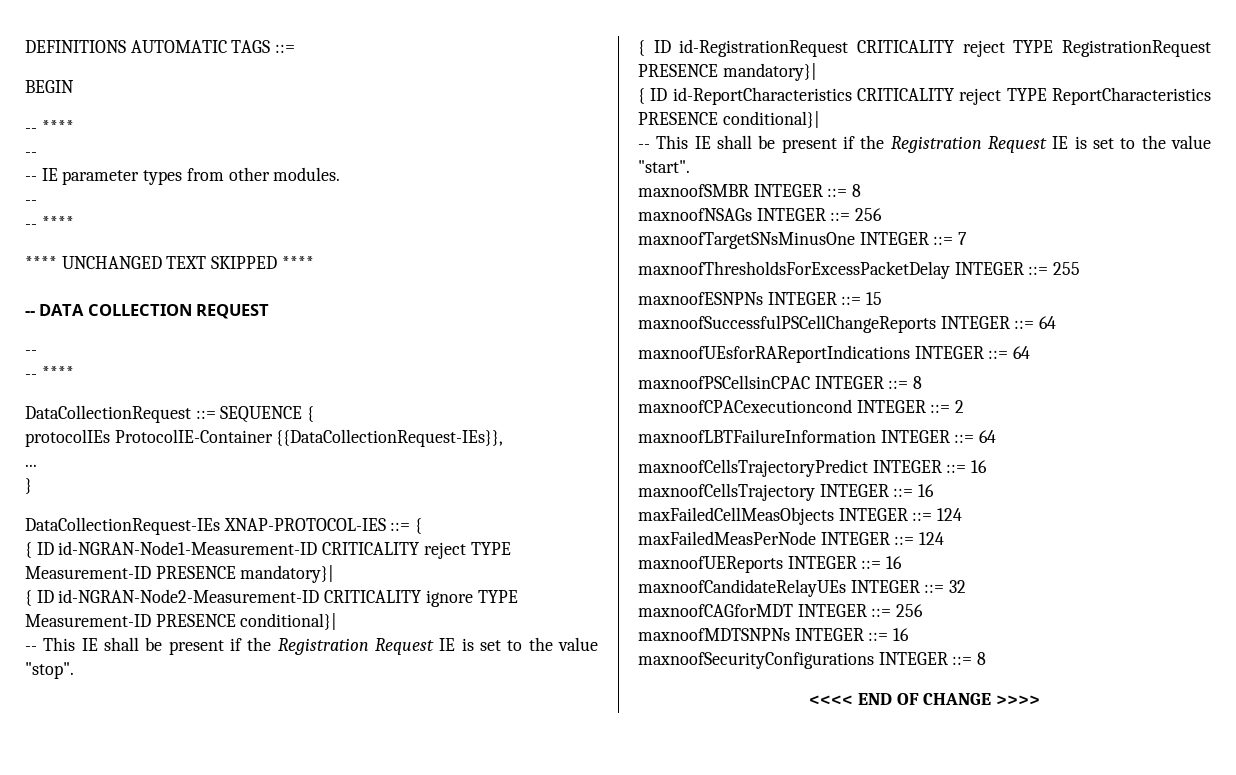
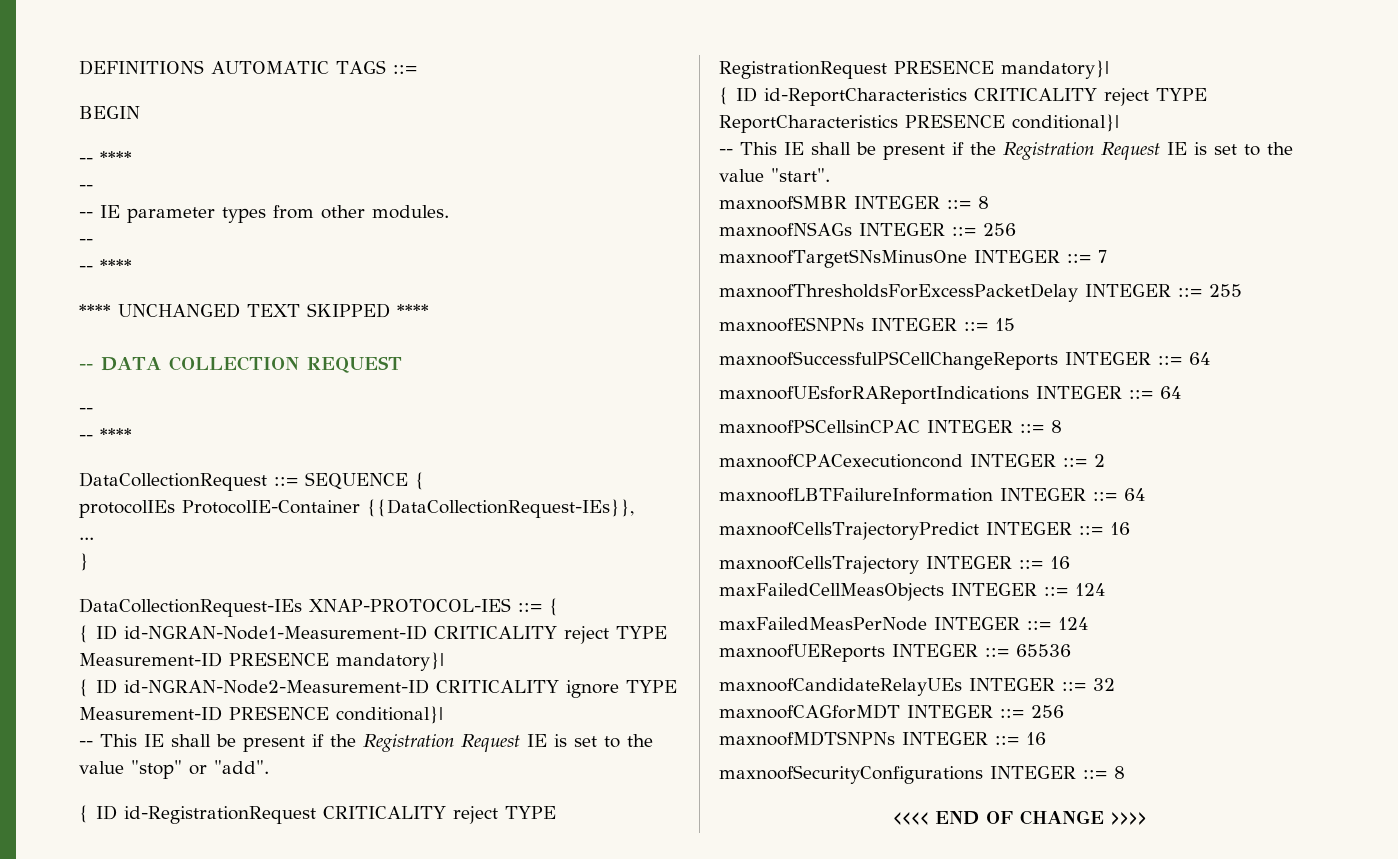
- -- This IE shall be present if the Registration Request IE is set to the value "stop".
+ -- This IE shall be present if the Registration Request IE is set to the value "stop" or "add".
- maxnoofUEReports INTEGER ::= 16
+ maxnoofUEReports INTEGER ::= 65536

